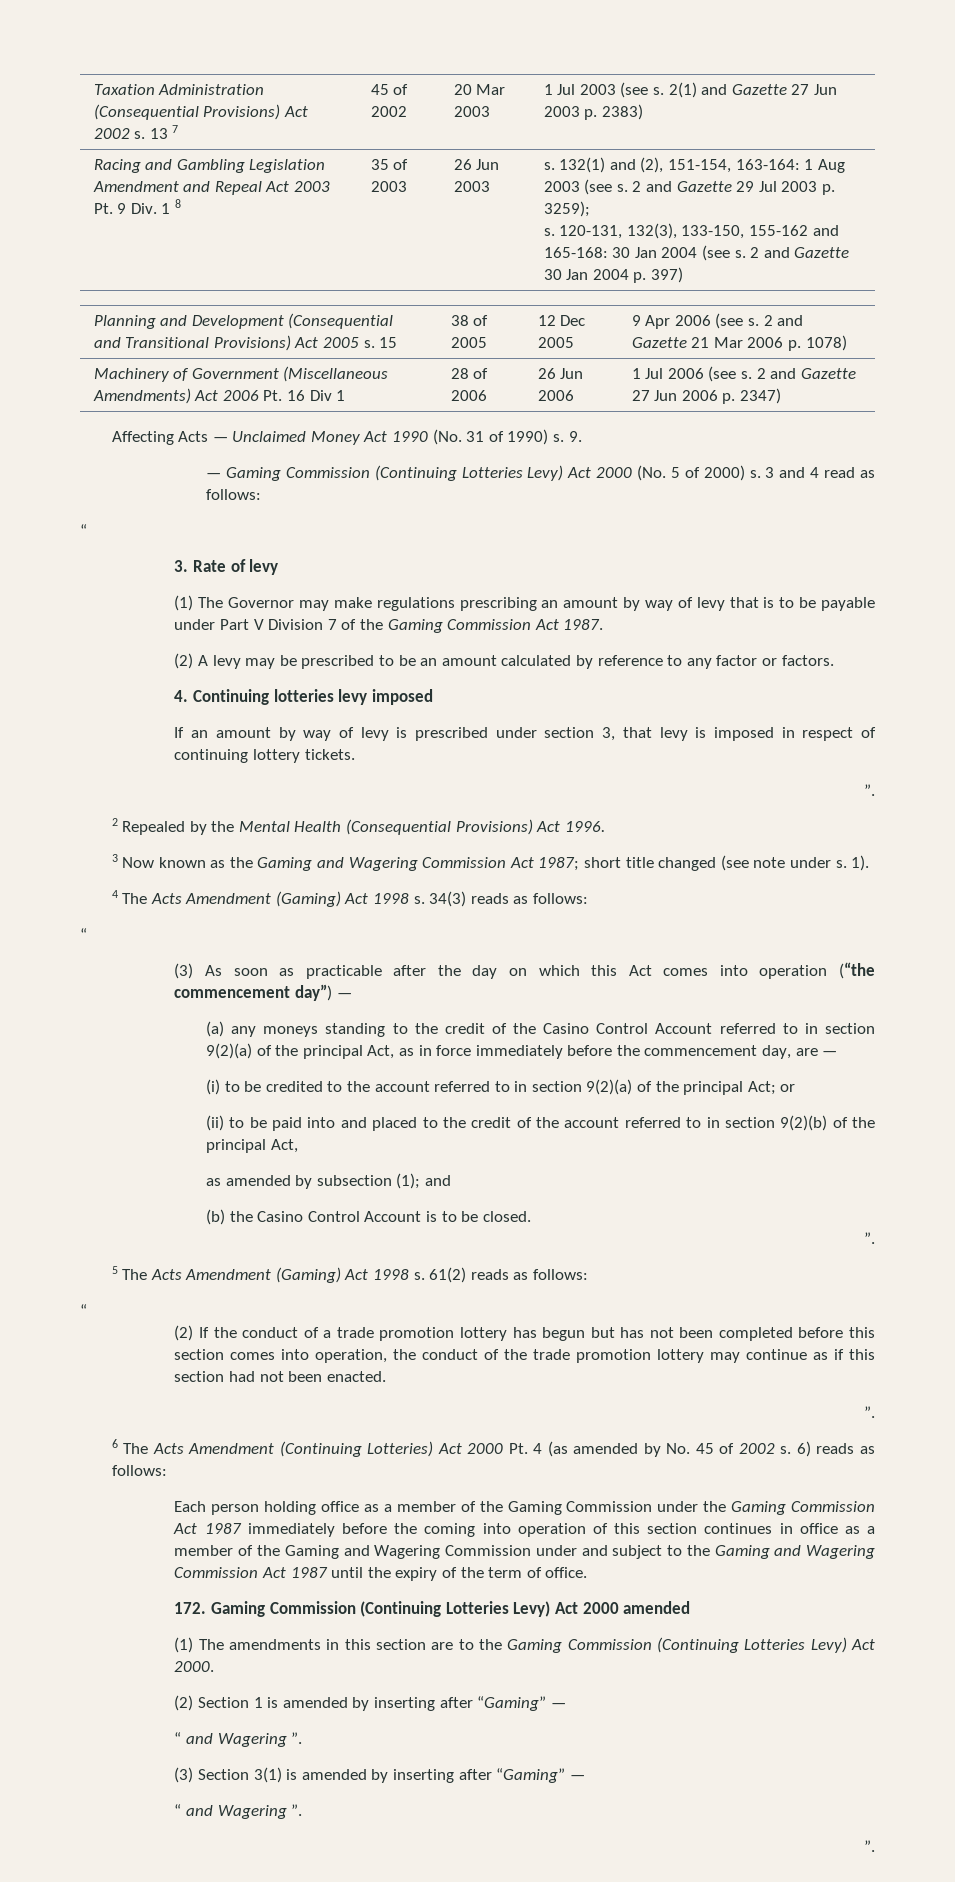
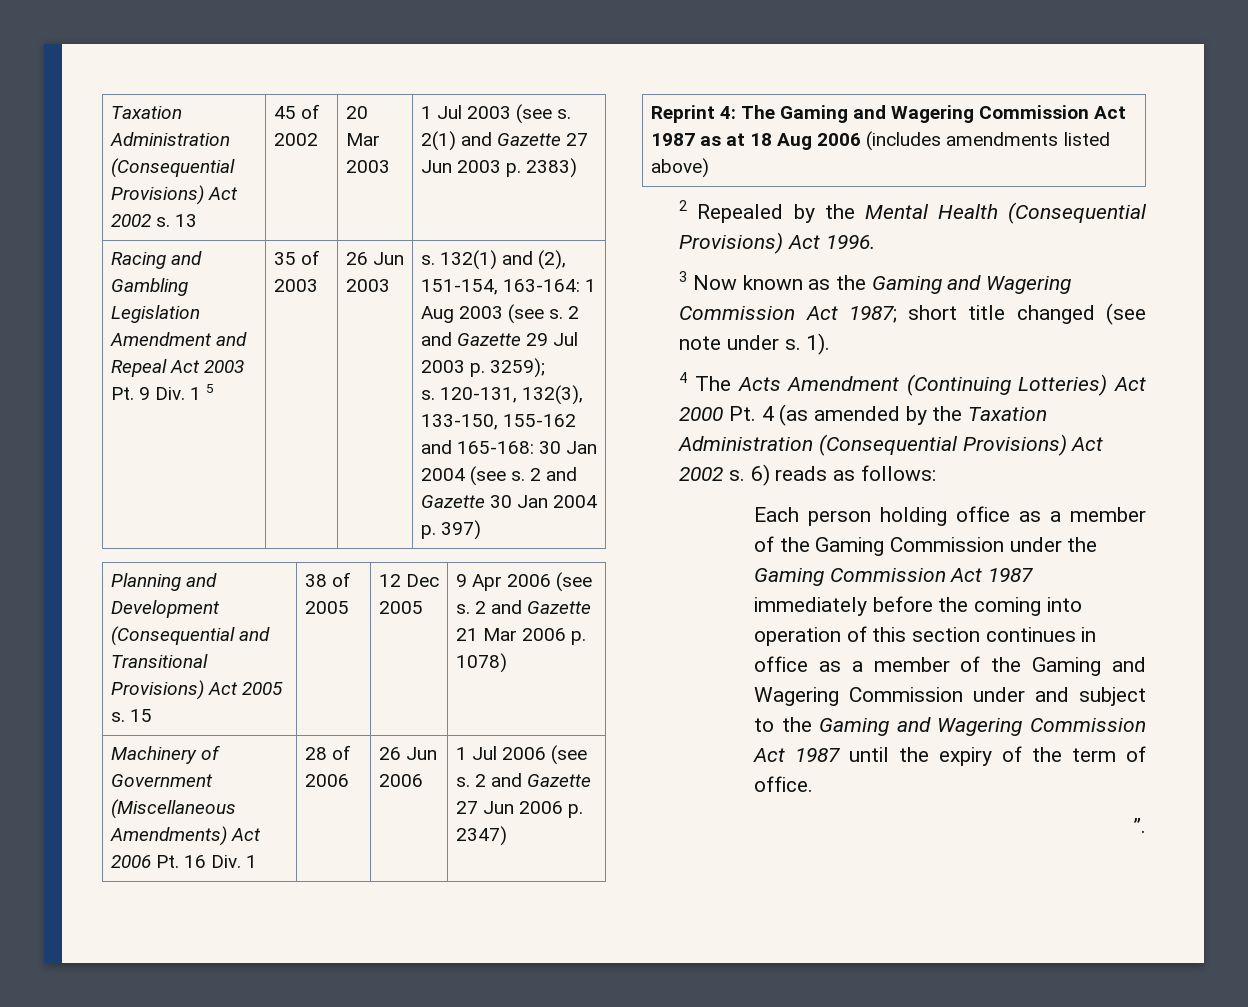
- Taxation Administration (Consequential Provisions) Act 2002 s. 13 7 | 45 of 2002 | 20 Mar 2003 | 1 Jul 2003 (see s. 2(1) and Gazette 27 Jun 2003 p. 2383)
+ Taxation Administration (Consequential Provisions) Act 2002 s. 13 | 45 of 2002 | 20 Mar 2003 | 1 Jul 2003 (see s. 2(1) and Gazette 27 Jun 2003 p. 2383)
- Racing and Gambling Legislation Amendment and Repeal Act 2003 Pt. 9 Div. 1 8
+ Racing and Gambling Legislation Amendment and Repeal Act 2003 Pt. 9 Div. 1 5
- Machinery of Government (Miscellaneous Amendments) Act 2006 Pt. 16 Div 1 | 28 of 2006 | 26 Jun 2006 | 1 Jul 2006 (see s. 2 and Gazette 27 Jun 2006 p. 2347)
+ Machinery of Government (Miscellaneous Amendments) Act 2006 Pt. 16 Div. 1 | 28 of 2006 | 26 Jun 2006 | 1 Jul 2006 (see s. 2 and Gazette 27 Jun 2006 p. 2347)
- Affecting Acts — Unclaimed Money Act 1990 (No. 31 of 1990) s. 9.
- — Gaming Commission (Continuing Lotteries Levy) Act 2000 (No. 5 of 2000) s. 3 and 4 read as follows:
- “
- 3. Rate of levy
- (1) The Governor may make regulations prescribing an amount by way of levy that is to be payable under Part V Division 7 of the Gaming Commission Act 1987.
- (2) A levy may be prescribed to be an amount calculated by reference to any factor or factors.
- 4. Continuing lotteries levy imposed
- If an amount by way of levy is prescribed under section 3, that levy is imposed in respect of continuing lottery tickets.
- ”.
+ Reprint 4: The Gaming and Wagering Commission Act 1987 as at 18 Aug 2006 (includes amendments listed above)
- 4 The Acts Amendment (Gaming) Act 1998 s. 34(3) reads as follows:
- “
- (3) As soon as practicable after the day on which this Act comes into operation (“the commencement day”) —
- (a) any moneys standing to the credit of the Casino Control Account referred to in section 9(2)(a) of the principal Act, as in force immediately before the commencement day, are —
- (i) to be credited to the account referred to in section 9(2)(a) of the principal Act; or
- (ii) to be paid into and placed to the credit of the account referred to in section 9(2)(b) of the principal Act,
- as amended by subsection (1); and
- (b) the Casino Control Account is to be closed.
- ”.
- 5 The Acts Amendment (Gaming) Act 1998 s. 61(2) reads as follows:
- “
- (2) If the conduct of a trade promotion lottery has begun but has not been completed before this section comes into operation, the conduct of the trade promotion lottery may continue as if this section had not been enacted.
- ”.
- 6 The Acts Amendment (Continuing Lotteries) Act 2000 Pt. 4 (as amended by No. 45 of 2002 s.
+ 4 The Acts Amendment (Continuing Lotteries) Act 2000 Pt. 4 (as amended by the Taxation Administration (Consequential Provisions) Act 2002 s.
- 172. Gaming Commission (Continuing Lotteries Levy) Act 2000 amended
- (1) The amendments in this section are to the Gaming Commission (Continuing Lotteries Levy) Act 2000.
- (2) Section 1 is amended by inserting after “Gaming” —
- “ and Wagering ”.
- (3) Section 3(1) is amended by inserting after “Gaming” —
- “ and Wagering ”.

